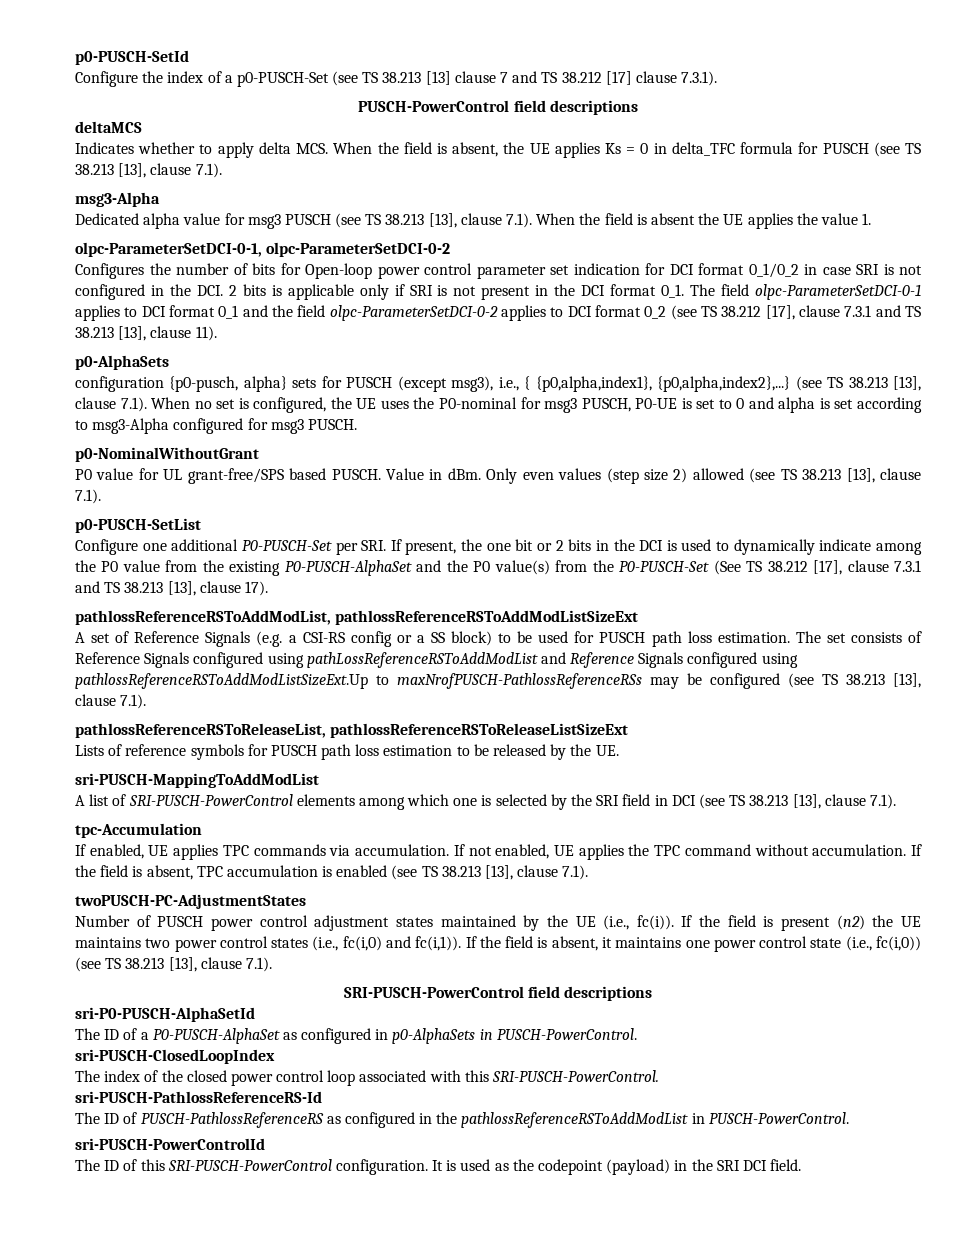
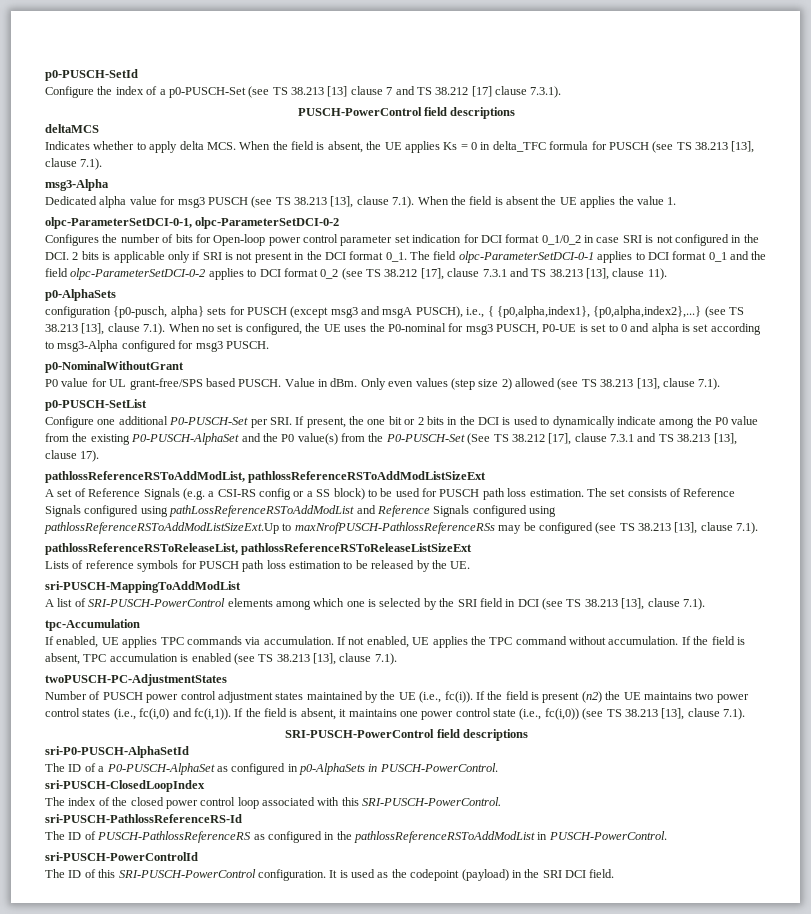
- configuration {p0-pusch, alpha} sets for PUSCH (except msg3), i.e., { {p0,alpha,index1}, {p0,alpha,index2},...} (see TS 38.213 [13], clause 7.1). When no set is configured, the UE uses the P0-nominal for msg3 PUSCH, P0-UE is set to 0 and alpha is set according to msg3-Alpha configured for msg3 PUSCH.
+ configuration {p0-pusch, alpha} sets for PUSCH (except msg3 and msgA PUSCH), i.e., { {p0,alpha,index1}, {p0,alpha,index2},...} (see TS 38.213 [13], clause 7.1). When no set is configured, the UE uses the P0-nominal for msg3 PUSCH, P0-UE is set to 0 and alpha is set according to msg3-Alpha configured for msg3 PUSCH.

